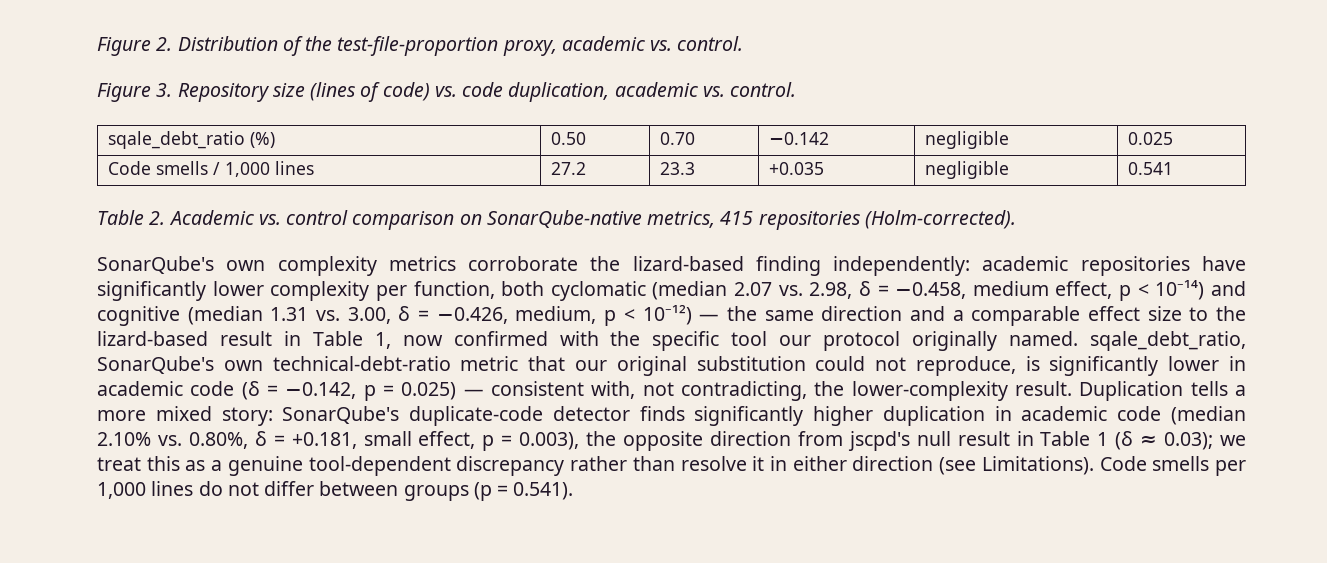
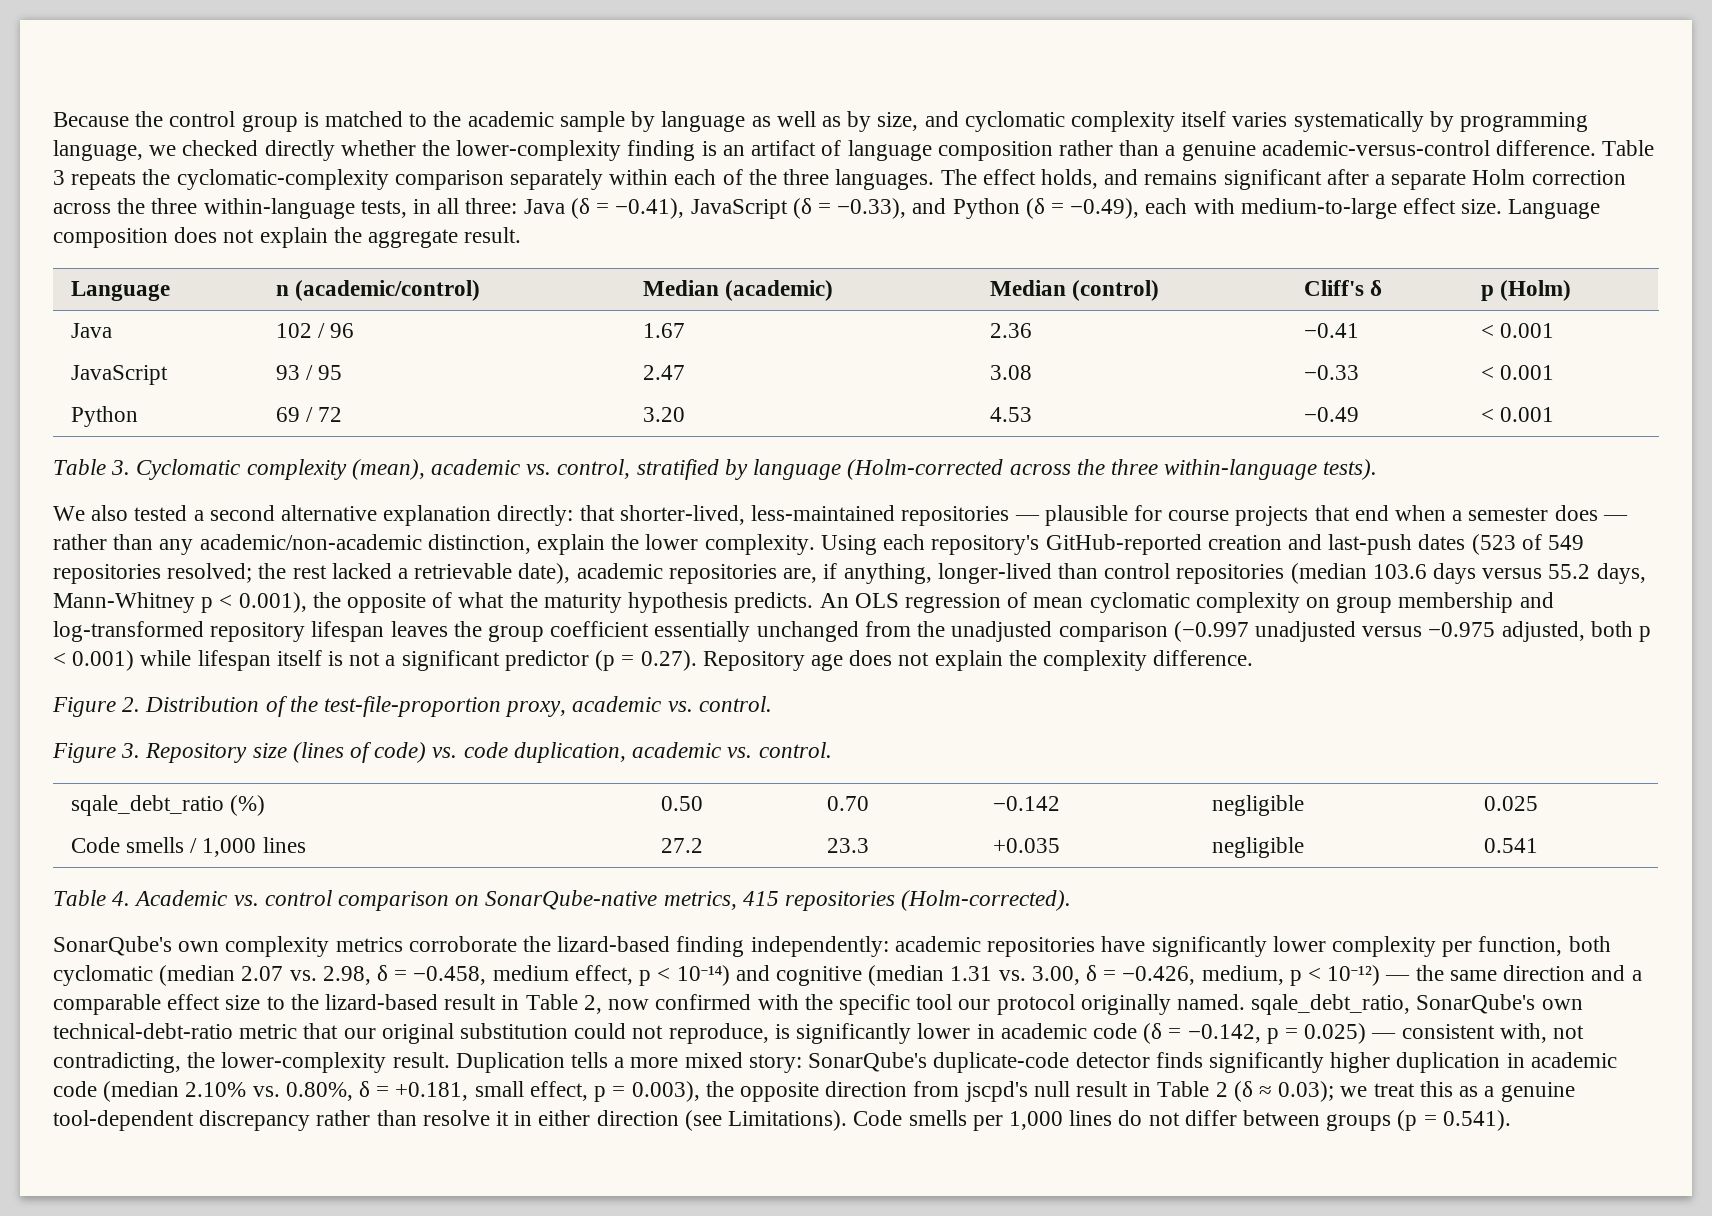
+ Because the control group is matched to the academic sample by language as well as by size, and cyclomatic complexity itself varies systematically by programming language, we checked directly whether the lower-complexity finding is an artifact of language composition rather than a genuine academic-versus-control difference. Table 3 repeats the cyclomatic-complexity comparison separately within each of the three languages. The effect holds, and remains significant after a separate Holm correction across the three within-language tests, in all three: Java (δ = −0.41), JavaScript (δ = −0.33), and Python (δ = −0.49), each with medium-to-large effect size. Language composition does not explain the aggregate result.
+ Language | n (academic/control) | Median (academic) | Median (control) | Cliff's δ | p (Holm)
+ Java | 102 / 96 | 1.67 | 2.36 | −0.41 | < 0.001
+ JavaScript | 93 / 95 | 2.47 | 3.08 | −0.33 | < 0.001
+ Python | 69 / 72 | 3.20 | 4.53 | −0.49 | < 0.001
+ Table 3. Cyclomatic complexity (mean), academic vs. control, stratified by language (Holm-corrected across the three within-language tests).
+ We also tested a second alternative explanation directly: that shorter-lived, less-maintained repositories — plausible for course projects that end when a semester does — rather than any academic/non-academic distinction, explain the lower complexity. Using each repository's GitHub-reported creation and last-push dates (523 of 549 repositories resolved; the rest lacked a retrievable date), academic repositories are, if anything, longer-lived than control repositories (median 103.6 days versus 55.2 days, Mann-Whitney p < 0.001), the opposite of what the maturity hypothesis predicts. An OLS regression of mean cyclomatic complexity on group membership and log-transformed repository lifespan leaves the group coefficient essentially unchanged from the unadjusted comparison (−0.997 unadjusted versus −0.975 adjusted, both p < 0.001) while lifespan itself is not a significant predictor (p = 0.27). Repository age does not explain the complexity difference.
- Table 2. Academic vs. control comparison on SonarQube-native metrics, 415 repositories (Holm-corrected).
+ Table 4. Academic vs. control comparison on SonarQube-native metrics, 415 repositories (Holm-corrected).
- academic repositories have significantly lower complexity per function, both cyclomatic (median 2.07 vs. 2.98, δ = −0.458, medium effect, p < 10⁻¹⁴) and cognitive (median 1.31 vs. 3.00, δ = −0.426, medium, p < 10⁻¹²) — the same direction and a comparable effect size to the lizard-based result in Table 1, now confirmed with the specific tool our protocol originally named. sqale_debt_ratio, SonarQube's own technical-debt-ratio metric that our original substitution could not reproduce, is significantly lower in academic code (δ = −0.142, p = 0.025) — consistent with, not contradicting, the lower-complexity result.
+ academic repositories have significantly lower complexity per function, both cyclomatic (median 2.07 vs. 2.98, δ = −0.458, medium effect, p < 10⁻¹⁴) and cognitive (median 1.31 vs. 3.00, δ = −0.426, medium, p < 10⁻¹²) — the same direction and a comparable effect size to the lizard-based result in Table 2, now confirmed with the specific tool our protocol originally named. sqale_debt_ratio, SonarQube's own technical-debt-ratio metric that our original substitution could not reproduce, is significantly lower in academic code (δ = −0.142, p = 0.025) — consistent with, not contradicting, the lower-complexity result.
- Duplication tells a more mixed story: SonarQube's duplicate-code detector finds significantly higher duplication in academic code (median 2.10% vs. 0.80%, δ = +0.181, small effect, p = 0.003), the opposite direction from jscpd's null result in Table 1 (δ ≈ 0.03); we treat this as a genuine tool-dependent discrepancy rather than resolve it in either direction (see Limitations).
+ Duplication tells a more mixed story: SonarQube's duplicate-code detector finds significantly higher duplication in academic code (median 2.10% vs. 0.80%, δ = +0.181, small effect, p = 0.003), the opposite direction from jscpd's null result in Table 2 (δ ≈ 0.03); we treat this as a genuine tool-dependent discrepancy rather than resolve it in either direction (see Limitations).

